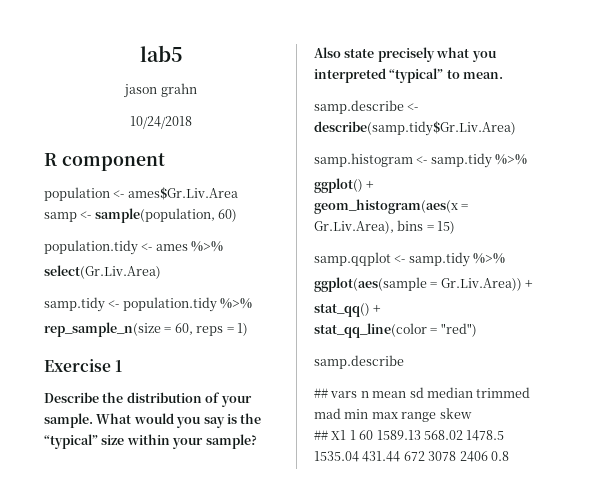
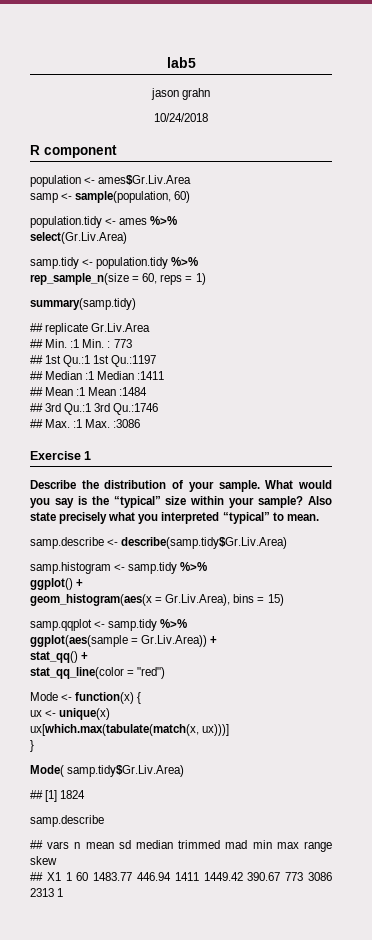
+ summary(samp.tidy)
+ ## replicate Gr.Liv.Area
+ ## Min. :1 Min. : 773
+ ## 1st Qu.:1 1st Qu.:1197
+ ## Median :1 Median :1411
+ ## Mean :1 Mean :1484
+ ## 3rd Qu.:1 3rd Qu.:1746
+ ## Max. :1 Max. :3086
+ Mode <- function(x) {
+ ux <- unique(x)
+ ux[which.max(tabulate(match(x, ux)))]
+ }
+ Mode( samp.tidy$Gr.Liv.Area)
+ ## [1] 1824
- ## X1 1 60 1589.13 568.02 1478.5 1535.04 431.44 672 3078 2406 0.8
+ ## X1 1 60 1483.77 446.94 1411 1449.42 390.67 773 3086 2313 1

